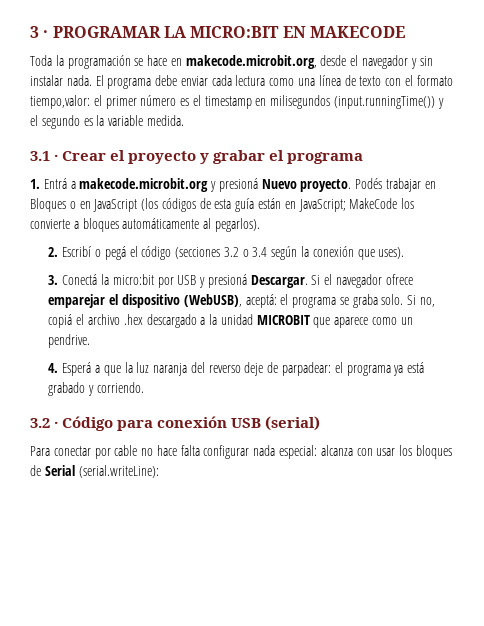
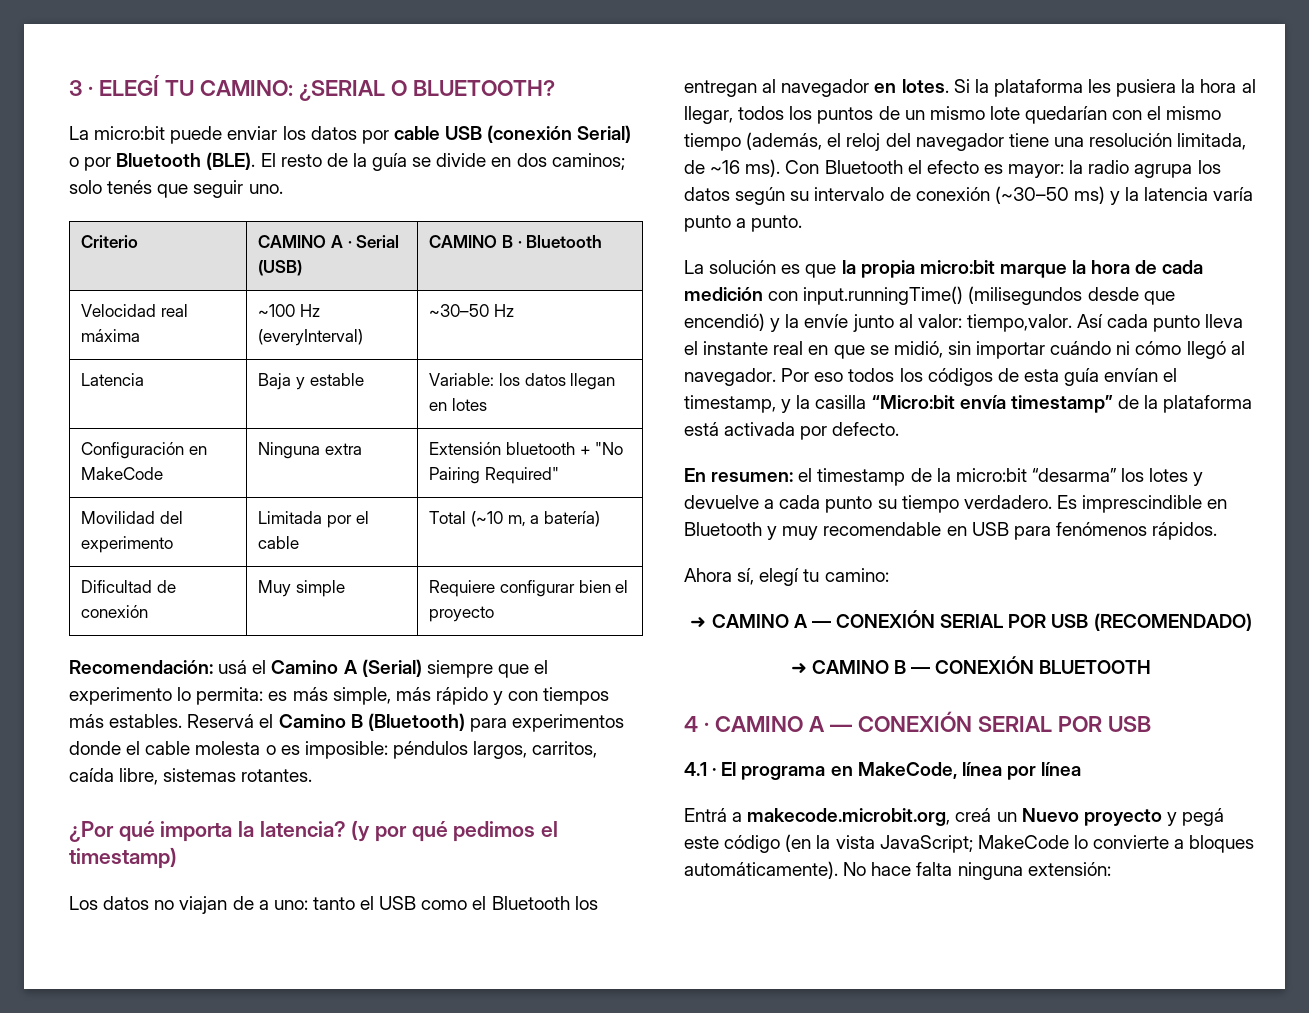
- 3 · PROGRAMAR LA MICRO:BIT EN MAKECODE
- Toda la programación se hace en makecode.microbit.org, desde el navegador y sin instalar nada. El programa debe enviar cada lectura como una línea de texto con el formato tiempo,valor: el primer número es el timestamp en milisegundos (input.runningTime()) y el segundo es la variable medida.
- 3.1 · Crear el proyecto y grabar el programa
- 1. Entrá a makecode.microbit.org y presioná Nuevo proyecto. Podés trabajar en Bloques o en JavaScript (los códigos de esta guía están en JavaScript; MakeCode los convierte a bloques automáticamente al pegarlos).
- 2. Escribí o pegá el código (secciones 3.2 o 3.4 según la conexión que uses).
- 3. Conectá la micro:bit por USB y presioná Descargar. Si el navegador ofrece emparejar el dispositivo (WebUSB), aceptá: el programa se graba solo. Si no, copiá el archivo .hex descargado a la unidad MICROBIT que aparece como un pendrive.
- 4. Esperá a que la luz naranja del reverso deje de parpadear: el programa ya está grabado y corriendo.
- 3.2 · Código para conexión USB (serial)
- Para conectar por cable no hace falta configurar nada especial: alcanza con usar los bloques de Serial (serial.writeLine):
+ 3 · ELEGÍ TU CAMINO: ¿SERIAL O BLUETOOTH?
+ La micro:bit puede enviar los datos por cable USB (conexión Serial) o por Bluetooth (BLE). El resto de la guía se divide en dos caminos; solo tenés que seguir uno.
+ Criterio | CAMINO A · Serial (USB) | CAMINO B · Bluetooth
+ Velocidad real máxima | ~100 Hz (everyInterval) | ~30–50 Hz
+ Latencia | Baja y estable | Variable: los datos llegan en lotes
+ Configuración en MakeCode | Ninguna extra | Extensión bluetooth + "No Pairing Required"
+ Movilidad del experimento | Limitada por el cable | Total (~10 m, a batería)
+ Dificultad de conexión | Muy simple | Requiere configurar bien el proyecto
+ Recomendación: usá el Camino A (Serial) siempre que el experimento lo permita: es más simple, más rápido y con tiempos más estables. Reservá el Camino B (Bluetooth) para experimentos donde el cable molesta o es imposible: péndulos largos, carritos, caída libre, sistemas rotantes.
+ ¿Por qué importa la latencia? (y por qué pedimos el timestamp)
+ Los datos no viajan de a uno: tanto el USB como el Bluetooth los entregan al navegador en lotes. Si la plataforma les pusiera la hora al llegar, todos los puntos de un mismo lote quedarían con el mismo tiempo (además, el reloj del navegador tiene una resolución limitada, de ~16 ms). Con Bluetooth el efecto es mayor: la radio agrupa los datos según su intervalo de conexión (~30–50 ms) y la latencia varía punto a punto.
+ La solución es que la propia micro:bit marque la hora de cada medición con input.runningTime() (milisegundos desde que encendió) y la envíe junto al valor: tiempo,valor. Así cada punto lleva el instante real en que se midió, sin importar cuándo ni cómo llegó al navegador. Por eso todos los códigos de esta guía envían el timestamp, y la casilla “Micro:bit envía timestamp” de la plataforma está activada por defecto.
+ En resumen: el timestamp de la micro:bit “desarma” los lotes y devuelve a cada punto su tiempo verdadero. Es imprescindible en Bluetooth y muy recomendable en USB para fenómenos rápidos.
+ Ahora sí, elegí tu camino:
+ ➜ CAMINO A — CONEXIÓN SERIAL POR USB (RECOMENDADO)
+ ➜ CAMINO B — CONEXIÓN BLUETOOTH
+ 4 · CAMINO A — CONEXIÓN SERIAL POR USB
+ 4.1 · El programa en MakeCode, línea por línea
+ Entrá a makecode.microbit.org, creá un Nuevo proyecto y pegá este código (en la vista JavaScript; MakeCode lo convierte a bloques automáticamente). No hace falta ninguna extensión:

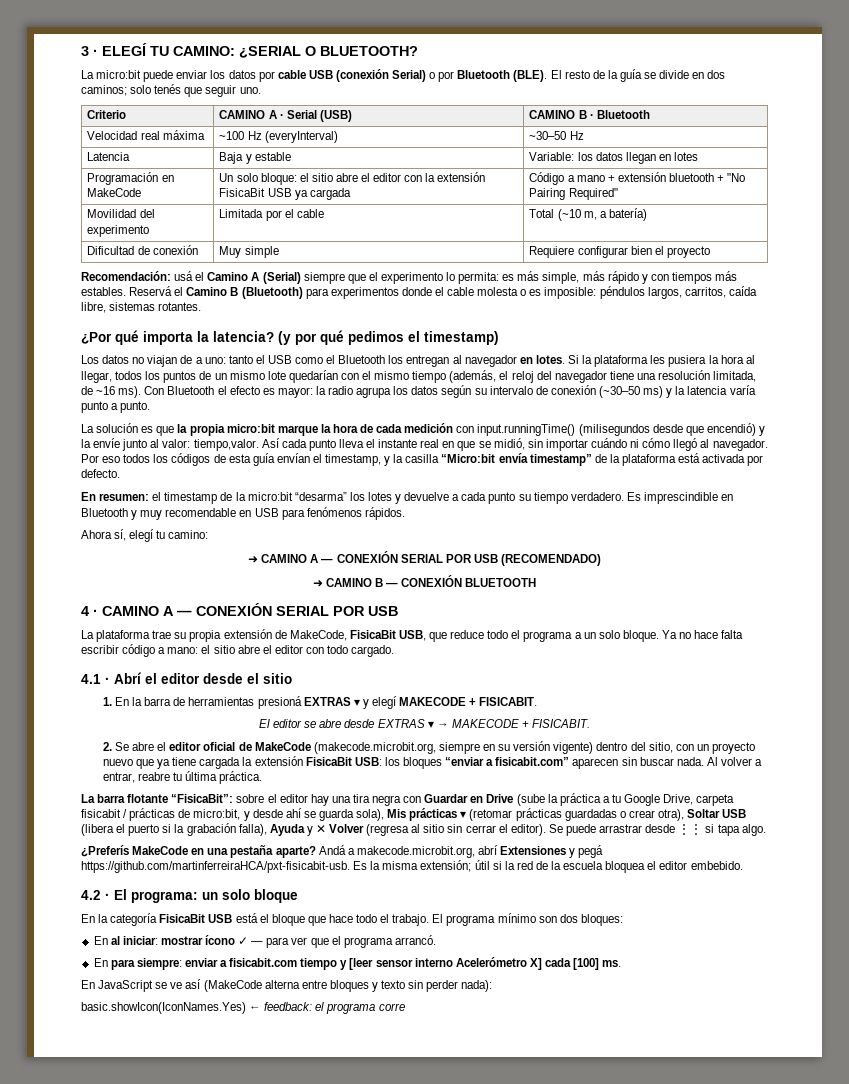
- Configuración en MakeCode | Ninguna extra | Extensión bluetooth + "No Pairing Required"
+ Programación en MakeCode | Un solo bloque: el sitio abre el editor con la extensión FisicaBit USB ya cargada | Código a mano + extensión bluetooth + "No Pairing Required"
- 4.1 · El programa en MakeCode, línea por línea
- Entrá a makecode.microbit.org, creá un Nuevo proyecto y pegá este código (en la vista JavaScript; MakeCode lo convierte a bloques automáticamente). No hace falta ninguna extensión:
+ La plataforma trae su propia extensión de MakeCode, FisicaBit USB, que reduce todo el programa a un solo bloque. Ya no hace falta escribir código a mano: el sitio abre el editor con todo cargado.
+ 4.1 · Abrí el editor desde el sitio
+ 1. En la barra de herramientas presioná EXTRAS ▾ y elegí MAKECODE + FISICABIT.
+ El editor se abre desde EXTRAS ▾ → MAKECODE + FISICABIT.
+ 2. Se abre el editor oficial de MakeCode (makecode.microbit.org, siempre en su versión vigente) dentro del sitio, con un proyecto nuevo que ya tiene cargada la extensión FisicaBit USB: los bloques “enviar a fisicabit.com” aparecen sin buscar nada. Al volver a entrar, reabre tu última práctica.
+ La barra flotante “FisicaBit”: sobre el editor hay una tira negra con Guardar en Drive (sube la práctica a tu Google Drive, carpeta fisicabit / prácticas de micro:bit, y desde ahí se guarda sola), Mis prácticas ▾ (retomar prácticas guardadas o crear otra), Soltar USB (libera el puerto si la grabación falla), Ayuda y ✕ Volver (regresa al sitio sin cerrar el editor). Se puede arrastrar desde ⋮⋮ si tapa algo.
+ ¿Preferís MakeCode en una pestaña aparte? Andá a makecode.microbit.org, abrí Extensiones y pegá https://github.com/martinferreiraHCA/pxt-fisicabit-usb. Es la misma extensión; útil si la red de la escuela bloquea el editor embebido.
+ 4.2 · El programa: un solo bloque
+ En la categoría FisicaBit USB está el bloque que hace todo el trabajo. El programa mínimo son dos bloques:
+ En al iniciar: mostrar ícono ✓ — para ver que el programa arrancó.
+ En para siempre: enviar a fisicabit.com tiempo y [leer sensor interno Acelerómetro X] cada [100] ms.
+ En JavaScript se ve así (MakeCode alterna entre bloques y texto sin perder nada):
+ basic.showIcon(IconNames.Yes) ← feedback: el programa corre

